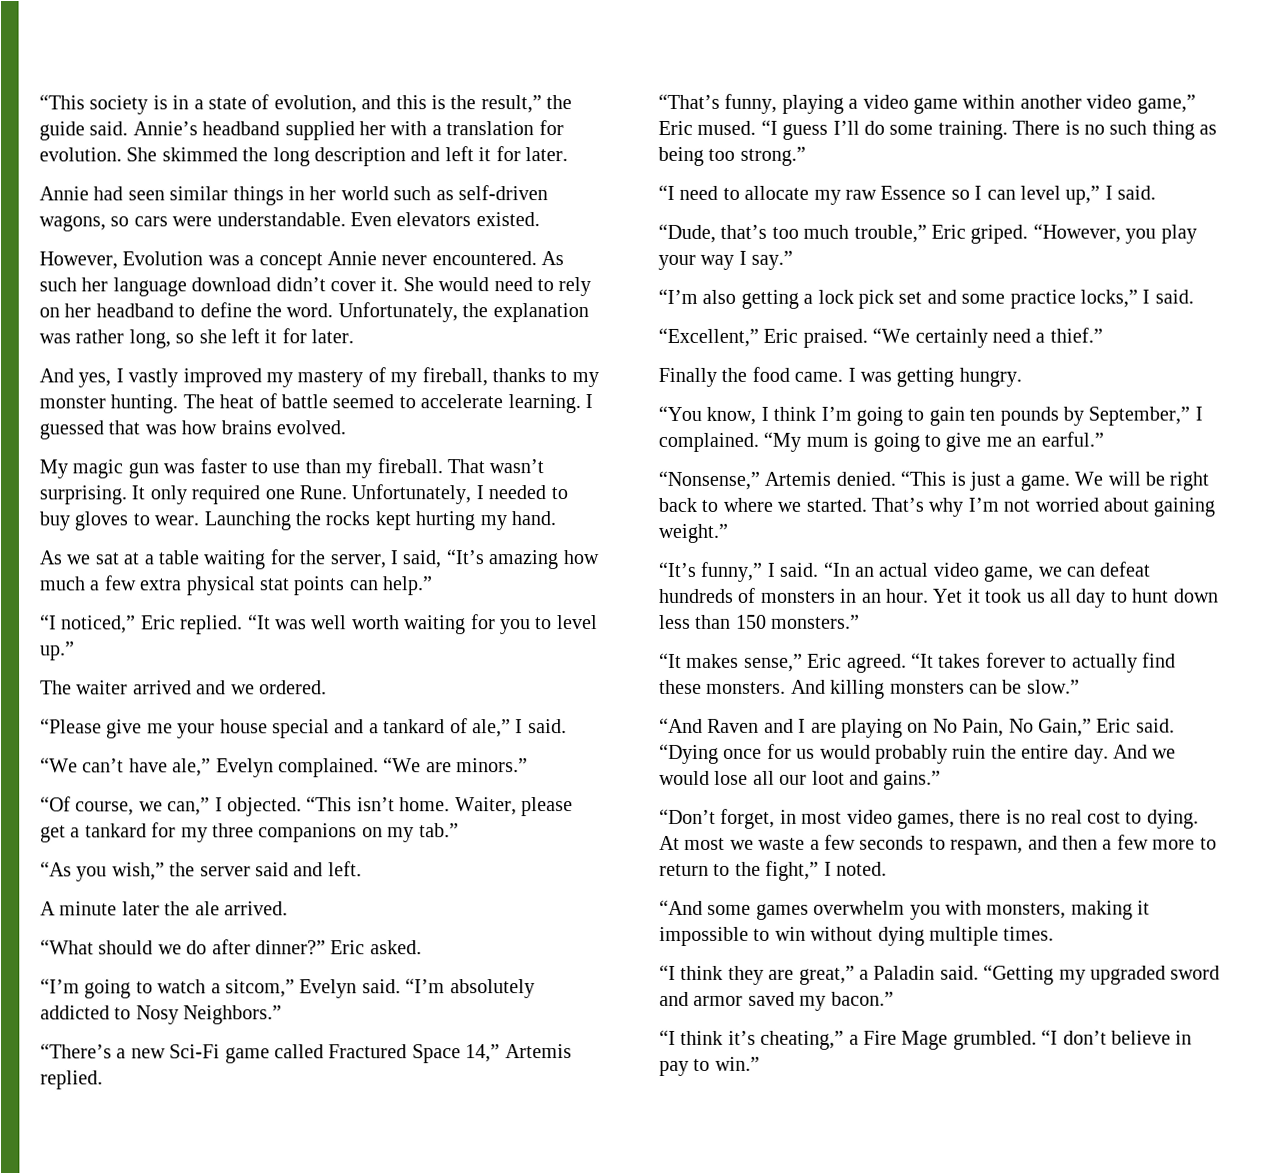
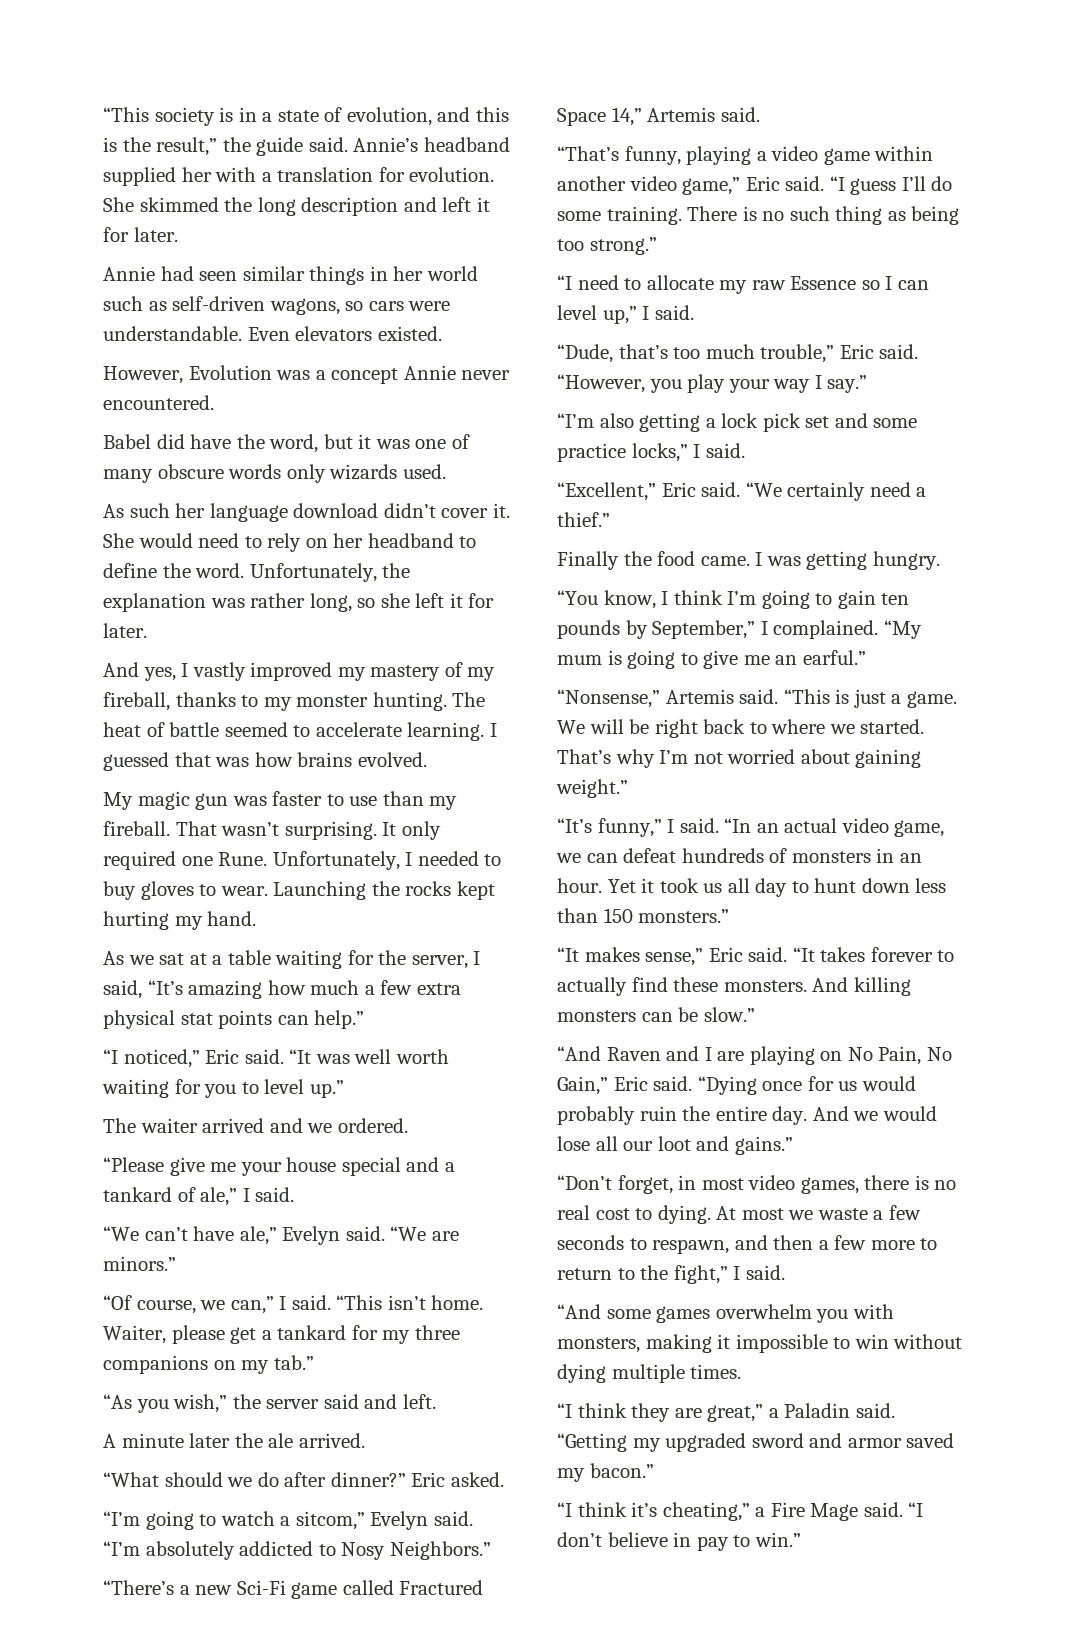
- However, Evolution was a concept Annie never encountered. As such her language download didn’t cover it.
+ However, Evolution was a concept Annie never encountered.
+ Babel did have the word, but it was one of many obscure words only wizards used.
+ As such her language download didn’t cover it.
- “I noticed,” Eric replied.
+ “I noticed,” Eric said.
- “We can’t have ale,” Evelyn complained.
+ “We can’t have ale,” Evelyn said.
- “Of course, we can,” I objected.
+ “Of course, we can,” I said.
- “There’s a new Sci-Fi game called Fractured Space 14,” Artemis replied.
+ “There’s a new Sci-Fi game called Fractured Space 14,” Artemis said.
- “That’s funny, playing a video game within another video game,” Eric mused.
+ “That’s funny, playing a video game within another video game,” Eric said.
- “Dude, that’s too much trouble,” Eric griped.
+ “Dude, that’s too much trouble,” Eric said.
- “Excellent,” Eric praised.
+ “Excellent,” Eric said.
- “Nonsense,” Artemis denied.
+ “Nonsense,” Artemis said.
- “It makes sense,” Eric agreed.
+ “It makes sense,” Eric said.
- At most we waste a few seconds to respawn, and then a few more to return to the fight,” I noted.
+ At most we waste a few seconds to respawn, and then a few more to return to the fight,” I said.
- “I think it’s cheating,” a Fire Mage grumbled.
+ “I think it’s cheating,” a Fire Mage said.

